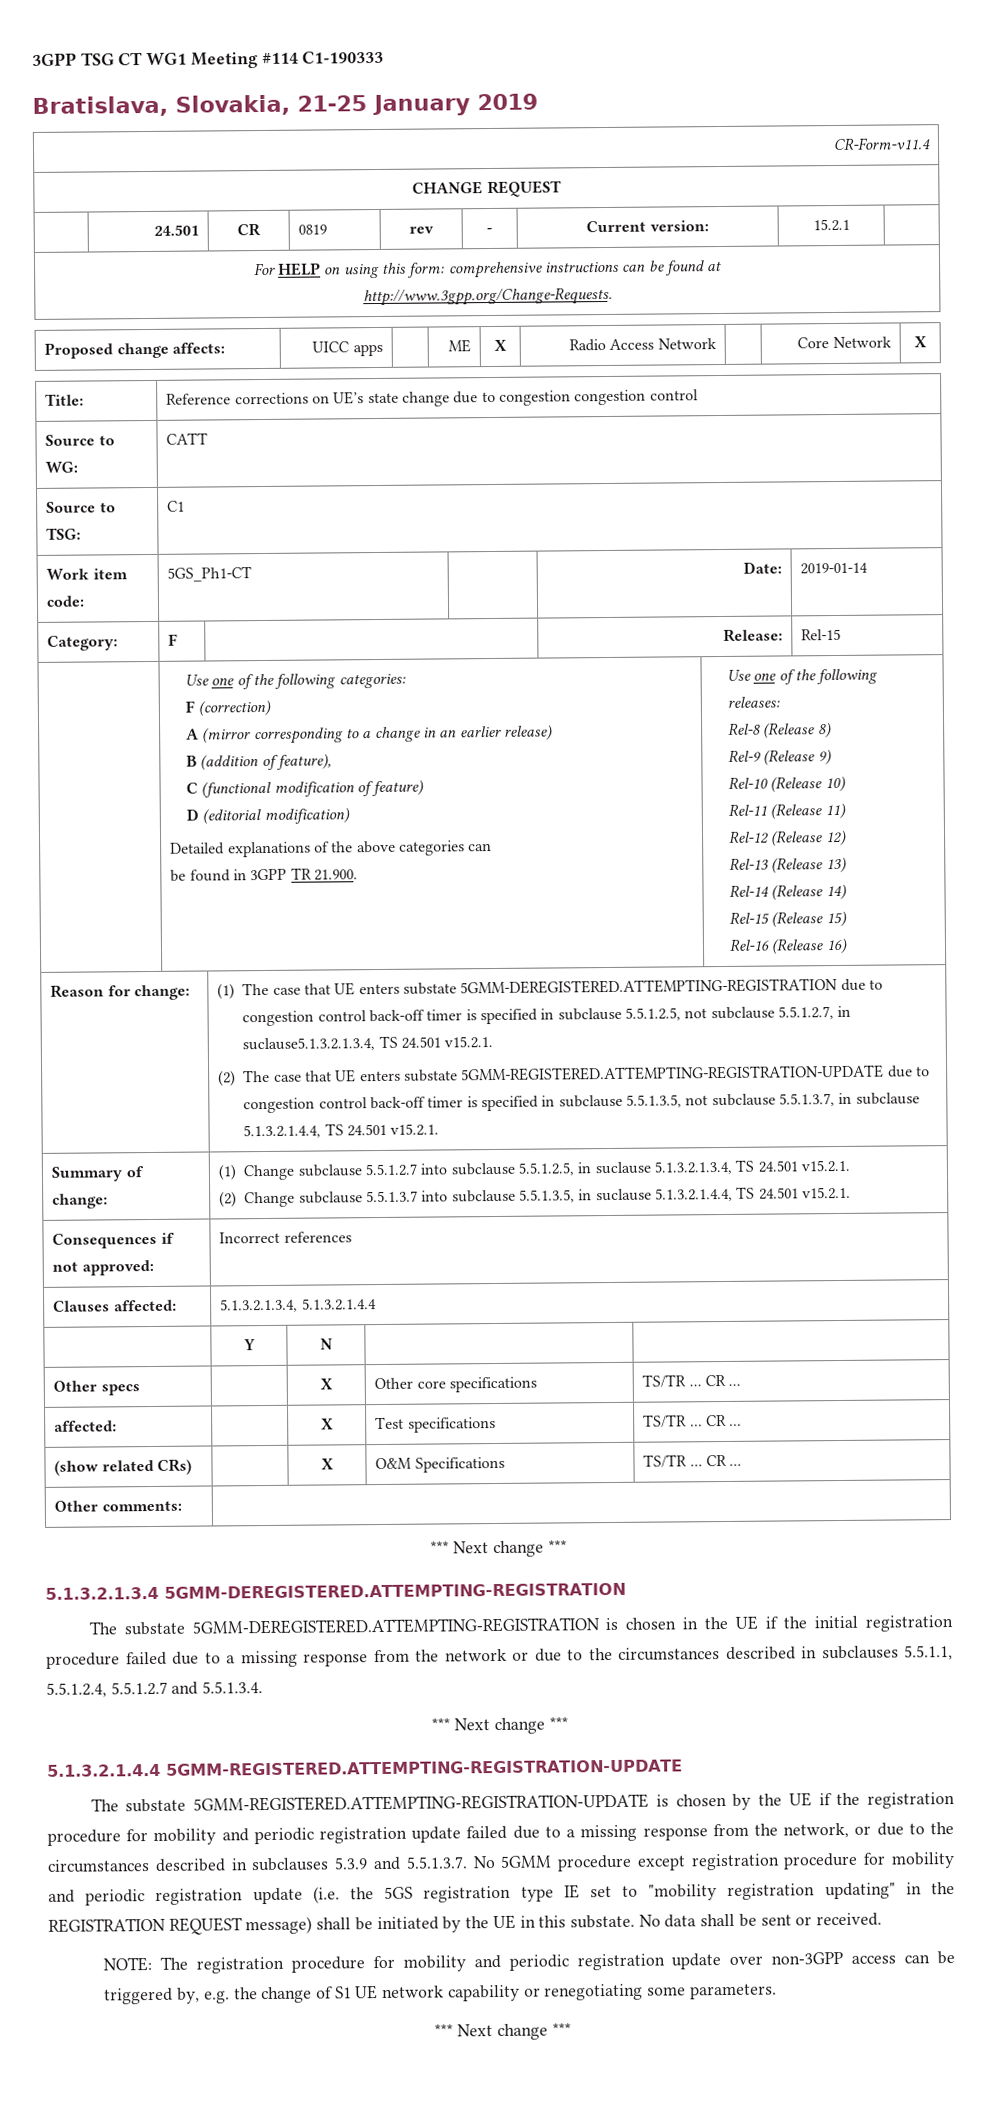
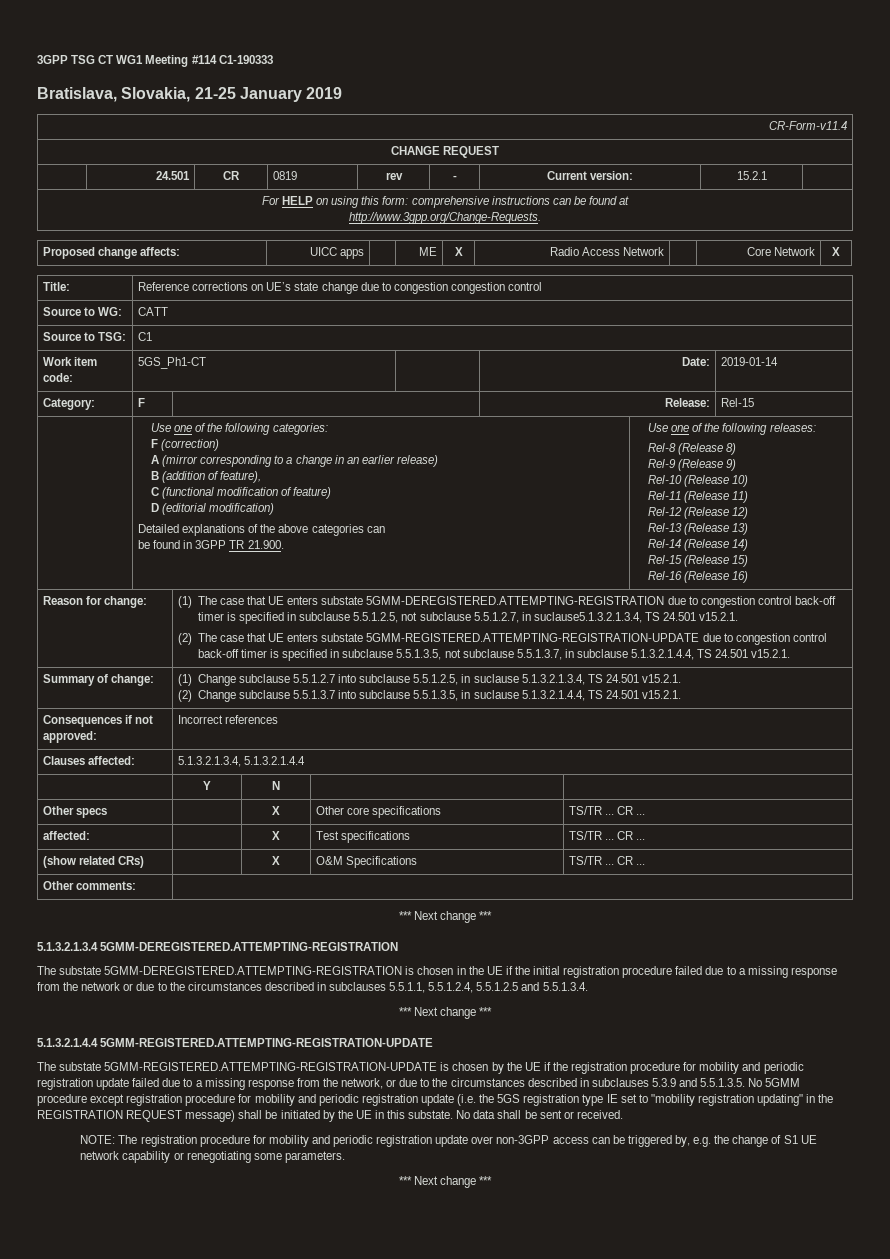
- The substate 5GMM-DEREGISTERED.ATTEMPTING-REGISTRATION is chosen in the UE if the initial registration procedure failed due to a missing response from the network or due to the circumstances described in subclauses 5.5.1.1, 5.5.1.2.4, 5.5.1.2.7 and 5.5.1.3.4.
+ The substate 5GMM-DEREGISTERED.ATTEMPTING-REGISTRATION is chosen in the UE if the initial registration procedure failed due to a missing response from the network or due to the circumstances described in subclauses 5.5.1.1, 5.5.1.2.4, 5.5.1.2.5 and 5.5.1.3.4.
- The substate 5GMM-REGISTERED.ATTEMPTING-REGISTRATION-UPDATE is chosen by the UE if the registration procedure for mobility and periodic registration update failed due to a missing response from the network, or due to the circumstances described in subclauses 5.3.9 and 5.5.1.3.7. No 5GMM procedure except registration procedure for mobility and periodic registration update (i.e. the 5GS registration type IE set to "mobility registration updating" in the REGISTRATION REQUEST message) shall be initiated by the UE in this substate.
+ The substate 5GMM-REGISTERED.ATTEMPTING-REGISTRATION-UPDATE is chosen by the UE if the registration procedure for mobility and periodic registration update failed due to a missing response from the network, or due to the circumstances described in subclauses 5.3.9 and 5.5.1.3.5. No 5GMM procedure except registration procedure for mobility and periodic registration update (i.e. the 5GS registration type IE set to "mobility registration updating" in the REGISTRATION REQUEST message) shall be initiated by the UE in this substate.

